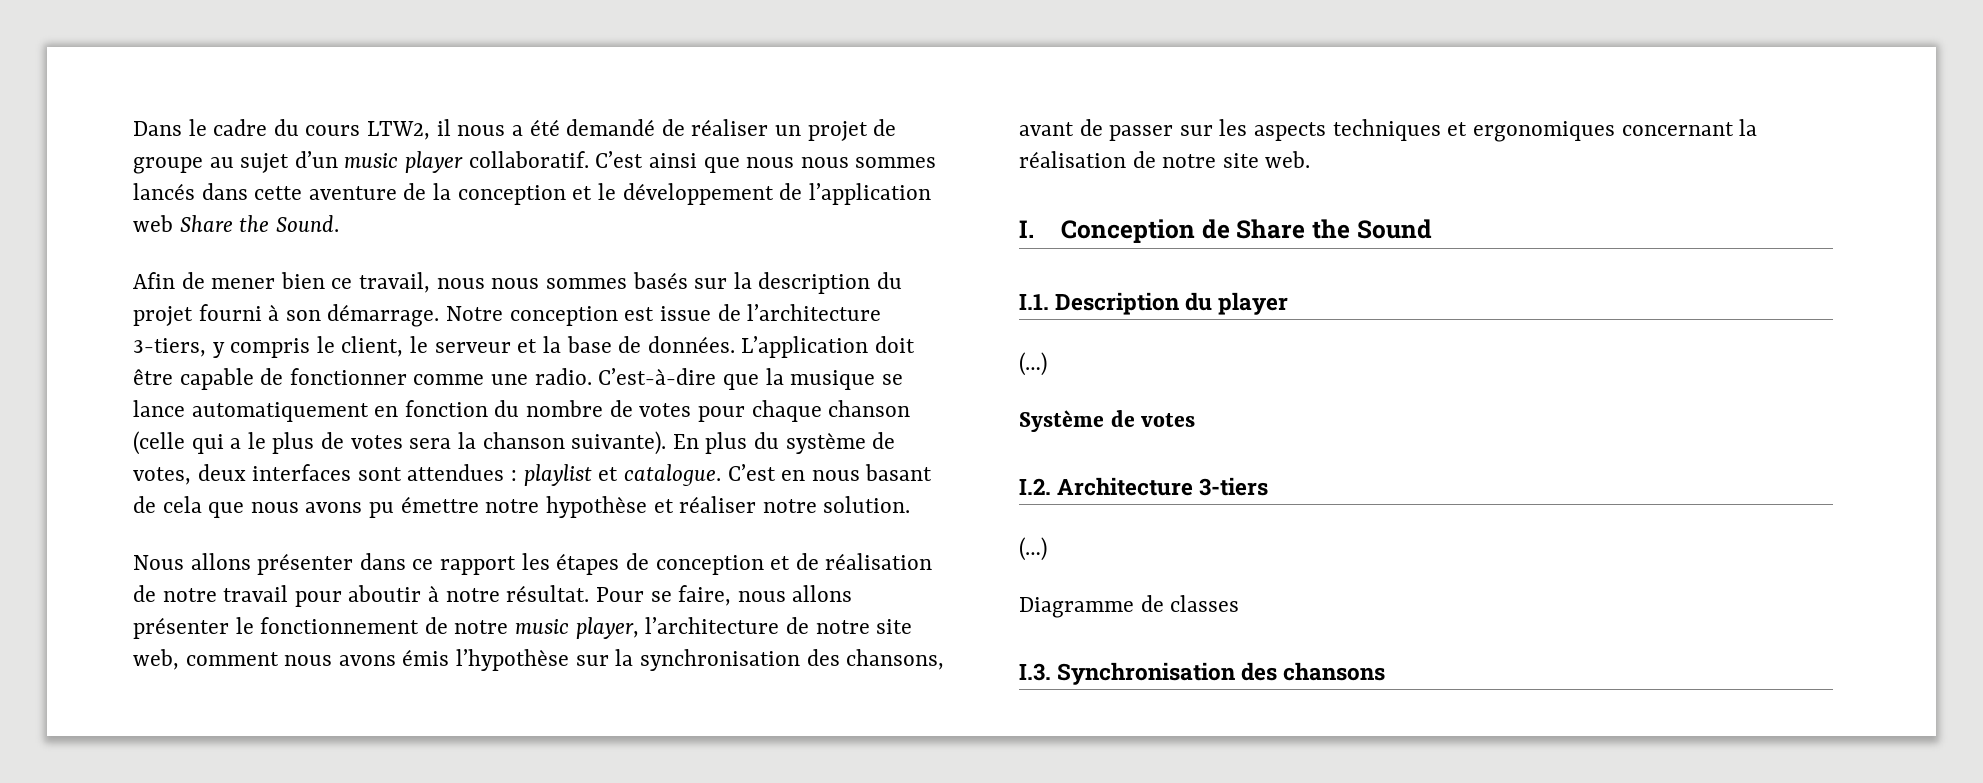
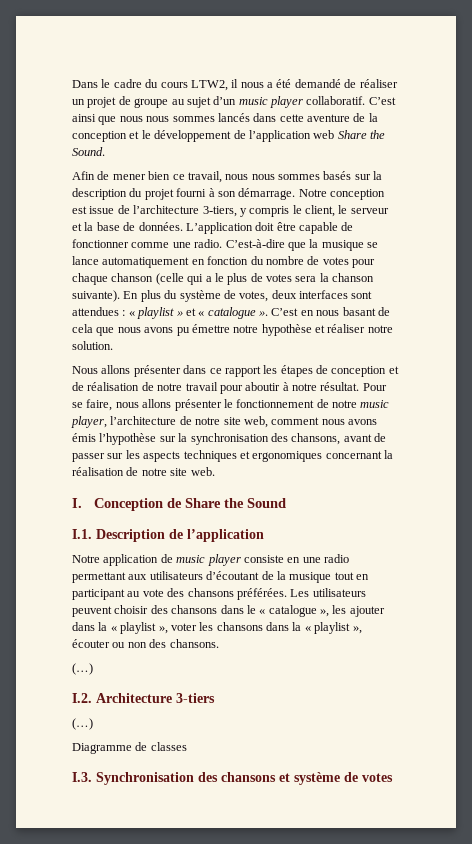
- En plus du système de votes, deux interfaces sont attendues : playlist et catalogue.
+ En plus du système de votes, deux interfaces sont attendues : « playlist » et « catalogue ».
- I.1. Description du player
+ I.1. Description de l’application
+ Notre application de music player consiste en une radio permettant aux utilisateurs d’écoutant de la musique tout en participant au vote des chansons préférées. Les utilisateurs peuvent choisir des chansons dans le « catalogue », les ajouter dans la « playlist », voter les chansons dans la « playlist », écouter ou non des chansons.
  (…)
- Système de votes
- I.3. Synchronisation des chansons
+ I.3. Synchronisation des chansons et système de votes

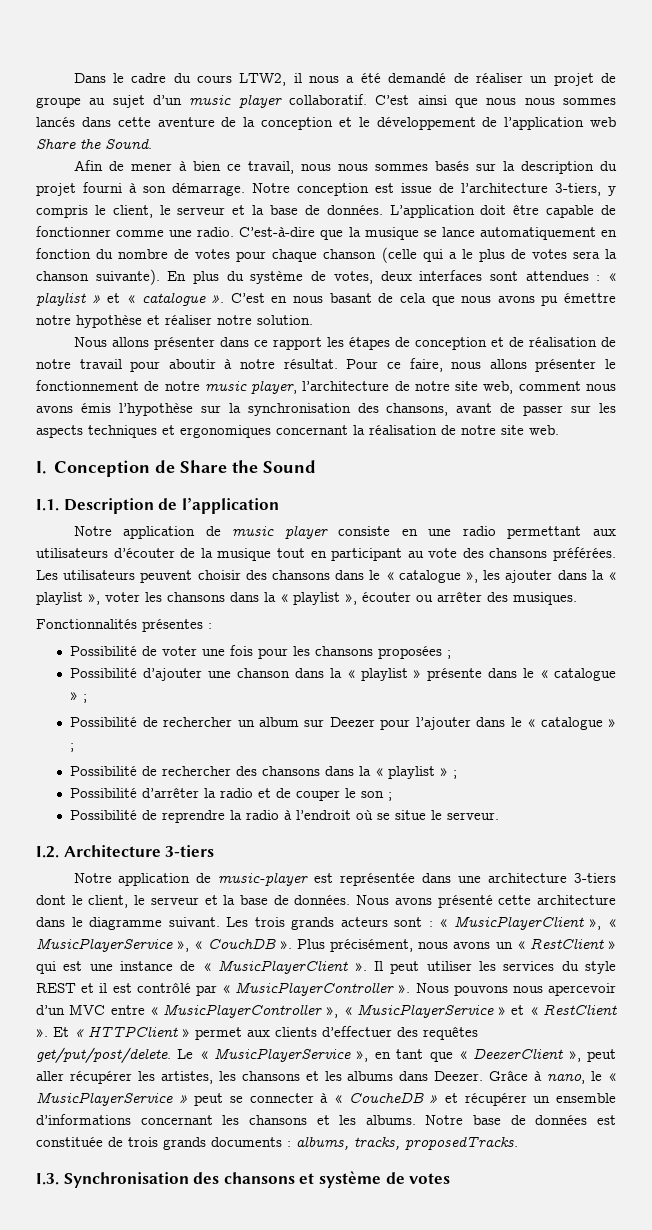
- Afin de mener bien ce travail, nous nous sommes basés sur la description du projet fourni à son démarrage.
+ Afin de mener à bien ce travail, nous nous sommes basés sur la description du projet fourni à son démarrage.
- Pour se faire, nous allons présenter le fonctionnement de notre music player, l’architecture de notre site web, comment nous avons émis l’hypothèse sur la synchronisation des chansons, avant de passer sur les aspects techniques et ergonomiques concernant la réalisation de notre site web.
+ Pour ce faire, nous allons présenter le fonctionnement de notre music player, l’architecture de notre site web, comment nous avons émis l’hypothèse sur la synchronisation des chansons, avant de passer sur les aspects techniques et ergonomiques concernant la réalisation de notre site web.
- Notre application de music player consiste en une radio permettant aux utilisateurs d’écoutant de la musique tout en participant au vote des chansons préférées.
+ Notre application de music player consiste en une radio permettant aux utilisateurs d’écouter de la musique tout en participant au vote des chansons préférées.
- Les utilisateurs peuvent choisir des chansons dans le « catalogue », les ajouter dans la « playlist », voter les chansons dans la « playlist », écouter ou non des chansons.
- (…)
+ Les utilisateurs peuvent choisir des chansons dans le « catalogue », les ajouter dans la « playlist », voter les chansons dans la « playlist », écouter ou arrêter des musiques.
+ Fonctionnalités présentes :
+ Possibilité de voter une fois pour les chansons proposées ;
+ Possibilité d’ajouter une chanson dans la « playlist » présente dans le « catalogue » ;
+ Possibilité de rechercher un album sur Deezer pour l’ajouter dans le « catalogue » ;
+ Possibilité de rechercher des chansons dans la « playlist » ;
+ Possibilité d’arrêter la radio et de couper le son ;
+ Possibilité de reprendre la radio à l’endroit où se situe le serveur.
  I.2. Architecture 3-tiers
- (…)
- Diagramme de classes
+ Notre application de music-player est représentée dans une architecture 3-tiers dont le client, le serveur et la base de données. Nous avons présenté cette architecture dans le diagramme suivant. Les trois grands acteurs sont : « MusicPlayerClient », « MusicPlayerService », « CouchDB ». Plus précisément, nous avons un « RestClient » qui est une instance de « MusicPlayerClient ». Il peut utiliser les services du style REST et il est contrôlé par « MusicPlayerController ». Nous pouvons nous apercevoir d’un MVC entre « MusicPlayerController », « MusicPlayerService » et « RestClient ». Et « HTTPClient » permet aux clients d’effectuer des requêtes get/put/post/delete. Le « MusicPlayerService », en tant que « DeezerClient », peut aller récupérer les artistes, les chansons et les albums dans Deezer. Grâce à nano, le « MusicPlayerService » peut se connecter à « CoucheDB » et récupérer un ensemble d’informations concernant les chansons et les albums. Notre base de données est constituée de trois grands documents : albums, tracks, proposedTracks.

